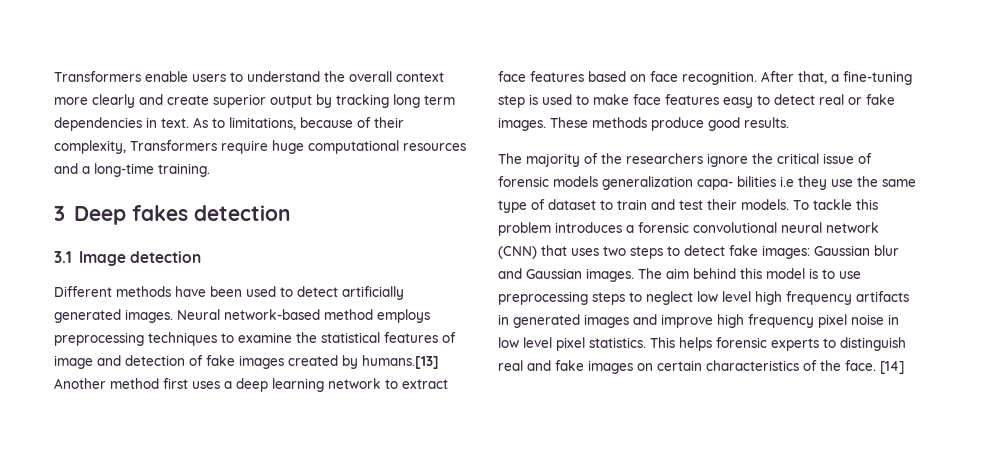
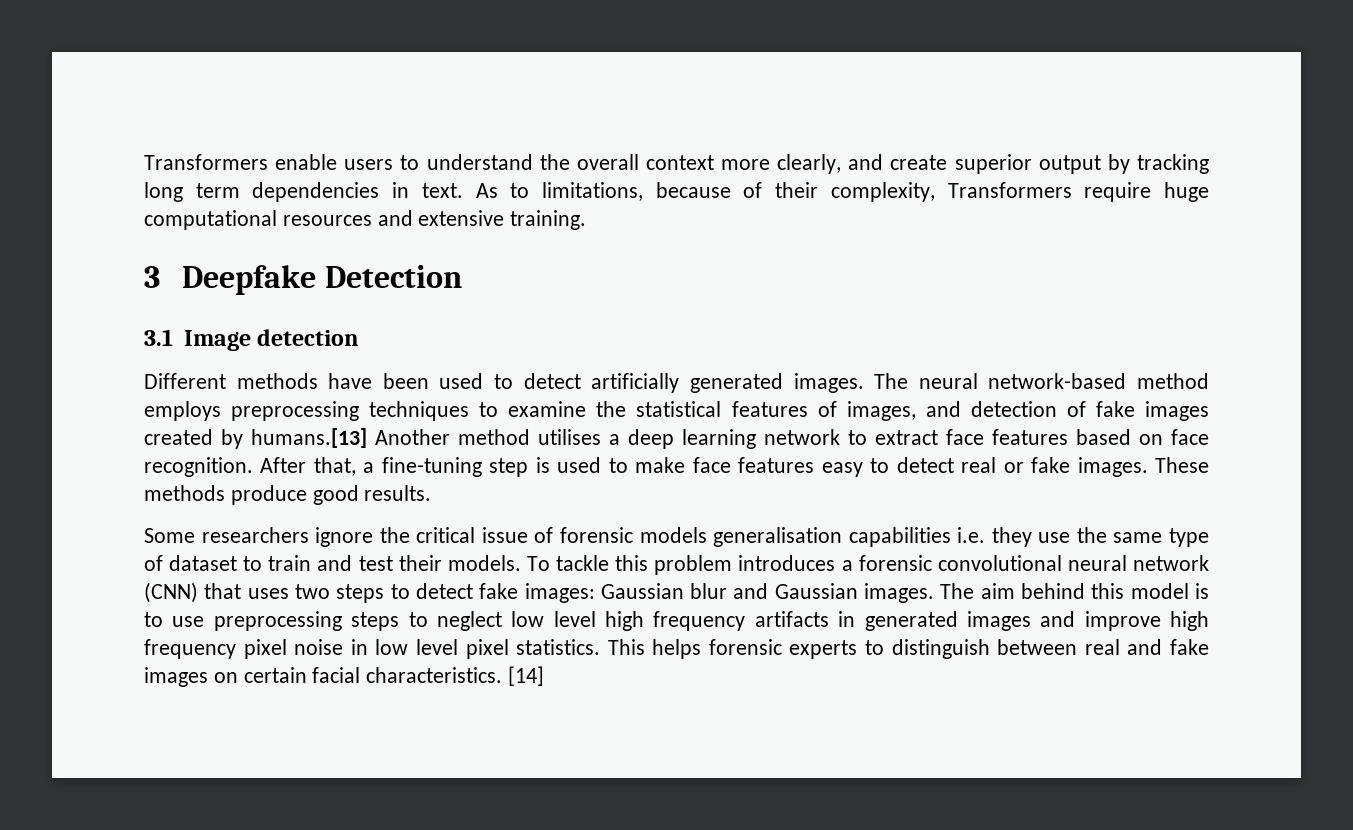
- Transformers enable users to understand the overall context more clearly and create superior output by tracking long term dependencies in text.
+ Transformers enable users to understand the overall context more clearly, and create superior output by tracking long term dependencies in text.
- As to limitations, because of their complexity, Transformers require huge computational resources and a long-time training.
+ As to limitations, because of their complexity, Transformers require huge computational resources and extensive training.
- 3 Deep fakes detection
+ 3 Deepfake Detection
- Neural network-based method employs preprocessing techniques to examine the statistical features of image and detection of fake images created by humans.[13] Another method first uses a deep learning network to extract face features based on face recognition.
+ The neural network-based method employs preprocessing techniques to examine the statistical features of images, and detection of fake images created by humans.[13] Another method utilises a deep learning network to extract face features based on face recognition.
- The majority of the researchers ignore the critical issue of forensic models generalization capa- bilities i.e they use the same type of dataset to train and test their models.
+ Some researchers ignore the critical issue of forensic models generalisation capabilities i.e. they use the same type of dataset to train and test their models.
- This helps forensic experts to distinguish real and fake images on certain characteristics of the face.
+ This helps forensic experts to distinguish between real and fake images on certain facial characteristics.

